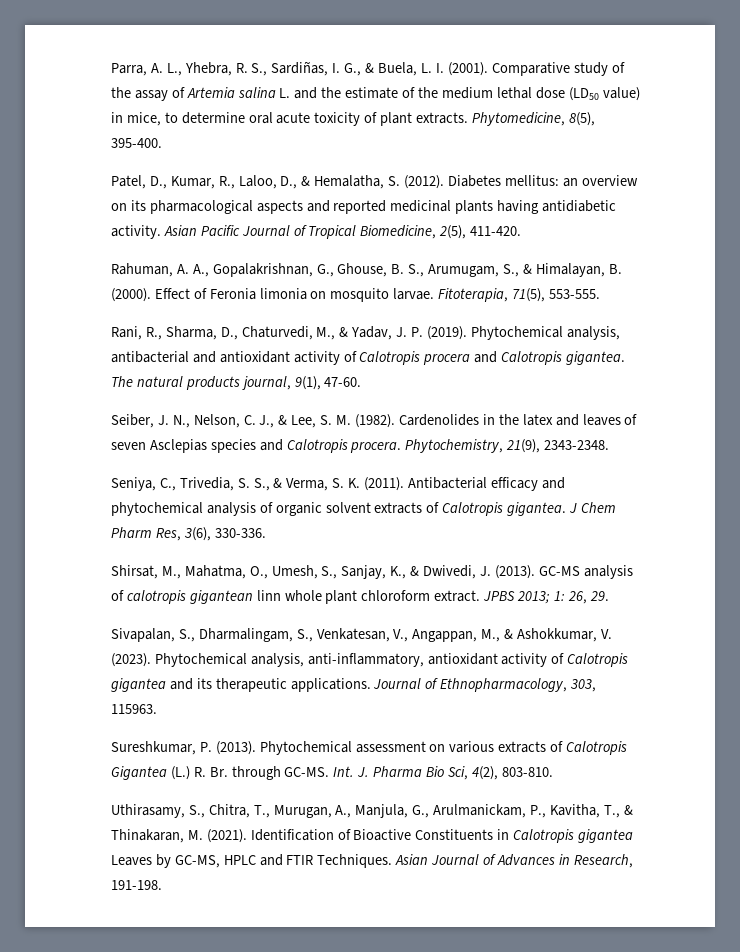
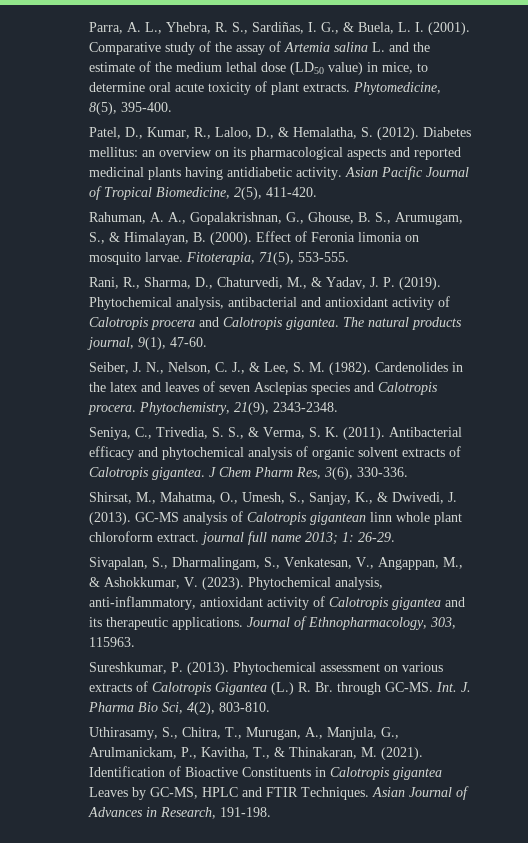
- GC-MS analysis of calotropis gigantean linn whole plant chloroform extract. JPBS 2013; 1: 26, 29.
+ GC-MS analysis of Calotropis gigantean linn whole plant chloroform extract. journal full name 2013; 1: 26-29.

